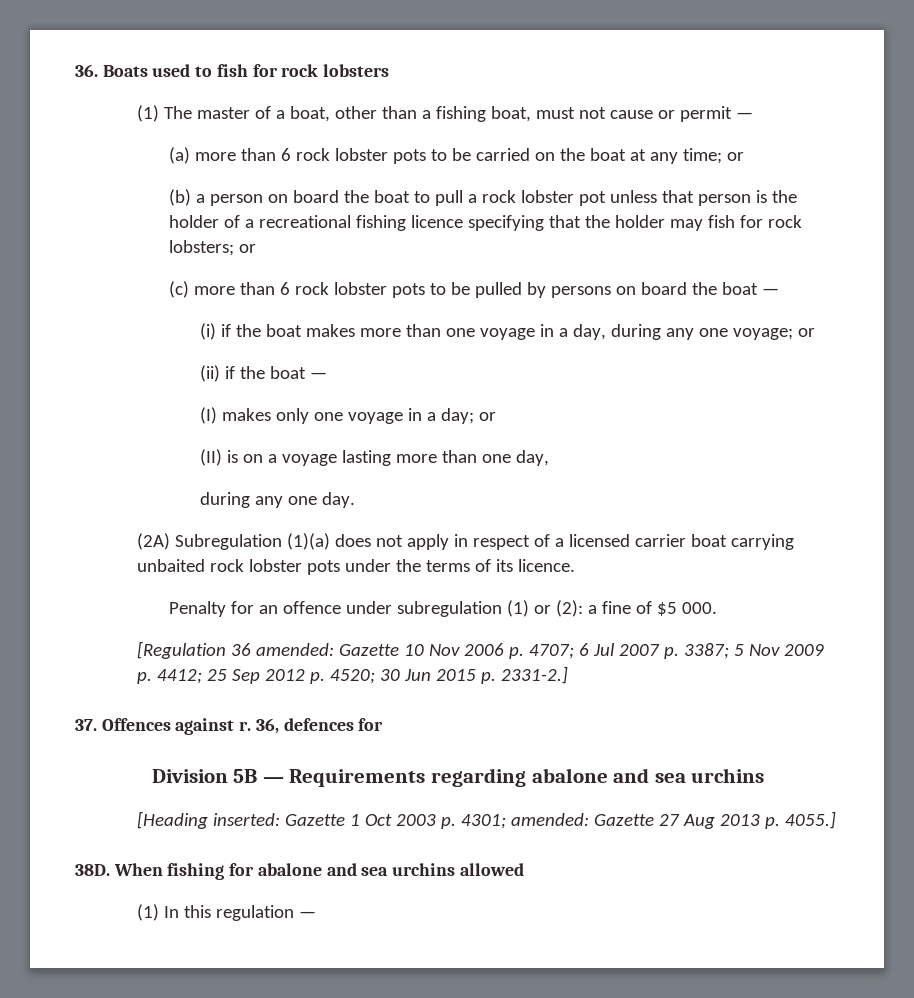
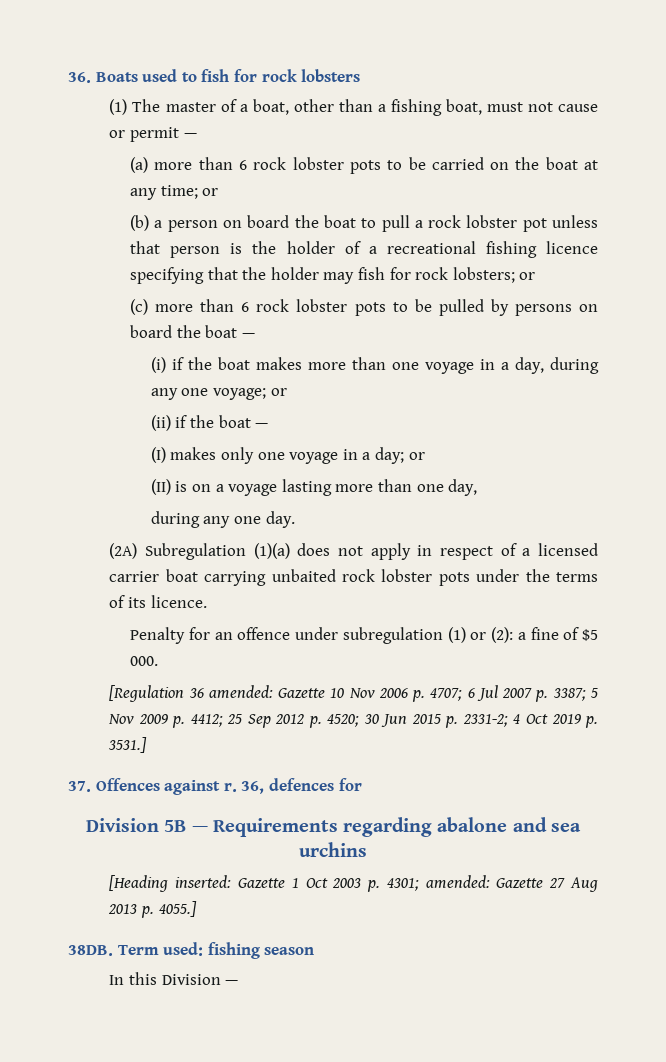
- [Regulation 36 amended: Gazette 10 Nov 2006 p. 4707; 6 Jul 2007 p. 3387; 5 Nov 2009 p. 4412; 25 Sep 2012 p. 4520; 30 Jun 2015 p. 2331-2.]
+ [Regulation 36 amended: Gazette 10 Nov 2006 p. 4707; 6 Jul 2007 p. 3387; 5 Nov 2009 p. 4412; 25 Sep 2012 p. 4520; 30 Jun 2015 p. 2331-2; 4 Oct 2019 p. 3531.]
- 38D. When fishing for abalone and sea urchins allowed
- (1) In this regulation —
+ 38DB. Term used: fishing season
+ In this Division —

